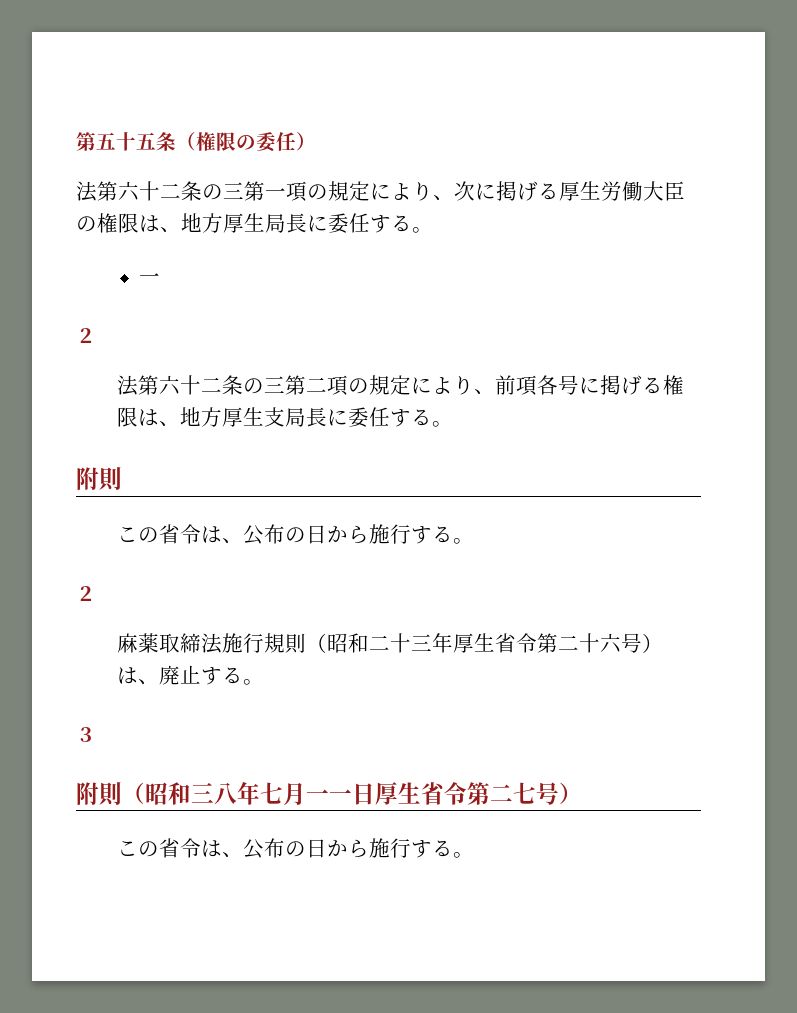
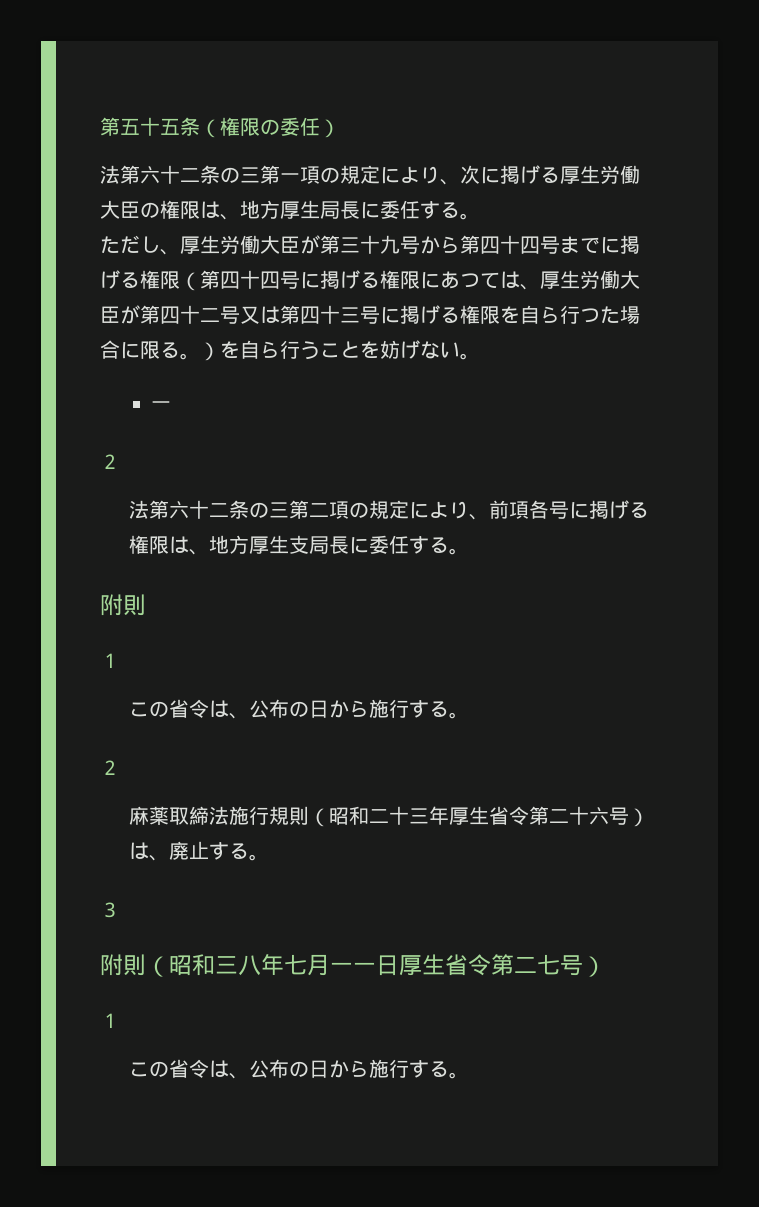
+ ただし、厚生労働大臣が第三十九号から第四十四号までに掲げる権限（第四十四号に掲げる権限にあつては、厚生労働大臣が第四十二号又は第四十三号に掲げる権限を自ら行つた場合に限る。）を自ら行うことを妨げない。
  法第六十二条の三第二項の規定により、前項各号に掲げる権限は、地方厚生支局長に委任する。
  附則
+ １
  附則（昭和三八年七月一一日厚生省令第二七号）
+ １

